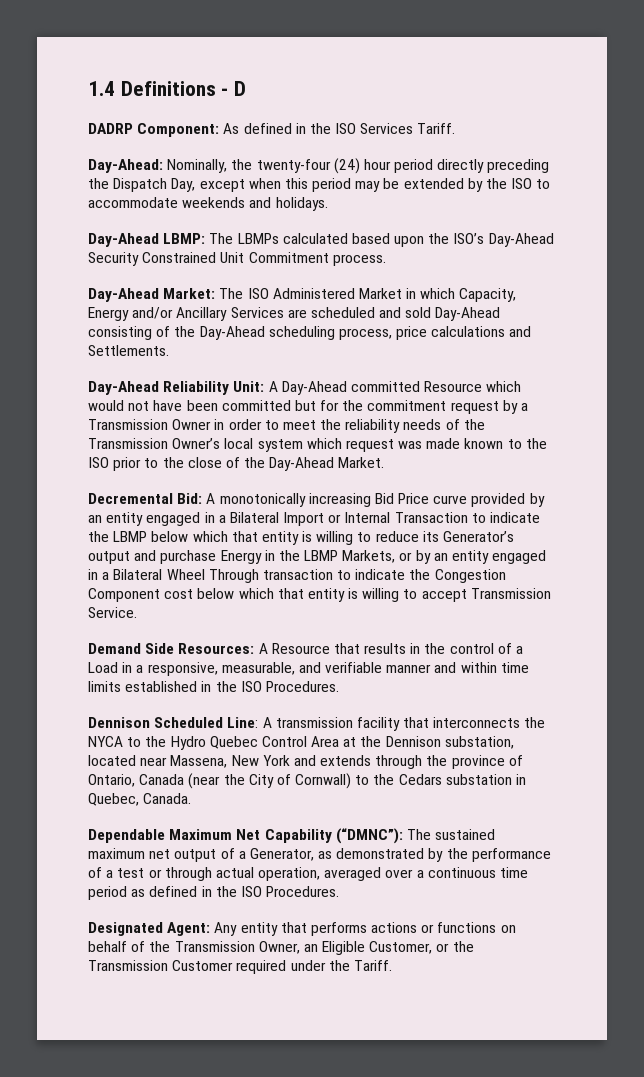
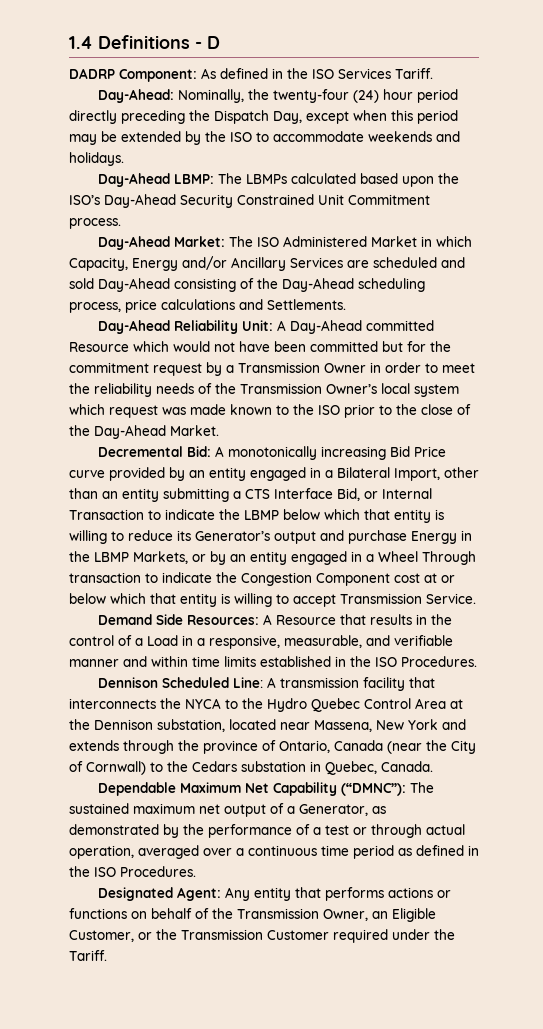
- A monotonically increasing Bid Price curve provided by an entity engaged in a Bilateral Import or Internal Transaction to indicate the LBMP below which that entity is willing to reduce its Generator’s output and purchase Energy in the LBMP Markets, or by an entity engaged in a Bilateral Wheel Through transaction to indicate the Congestion Component cost below which that entity is willing to accept Transmission Service.
+ A monotonically increasing Bid Price curve provided by an entity engaged in a Bilateral Import, other than an entity submitting a CTS Interface Bid, or Internal Transaction to indicate the LBMP below which that entity is willing to reduce its Generator’s output and purchase Energy in the LBMP Markets, or by an entity engaged in a Wheel Through transaction to indicate the Congestion Component cost at or below which that entity is willing to accept Transmission Service.

